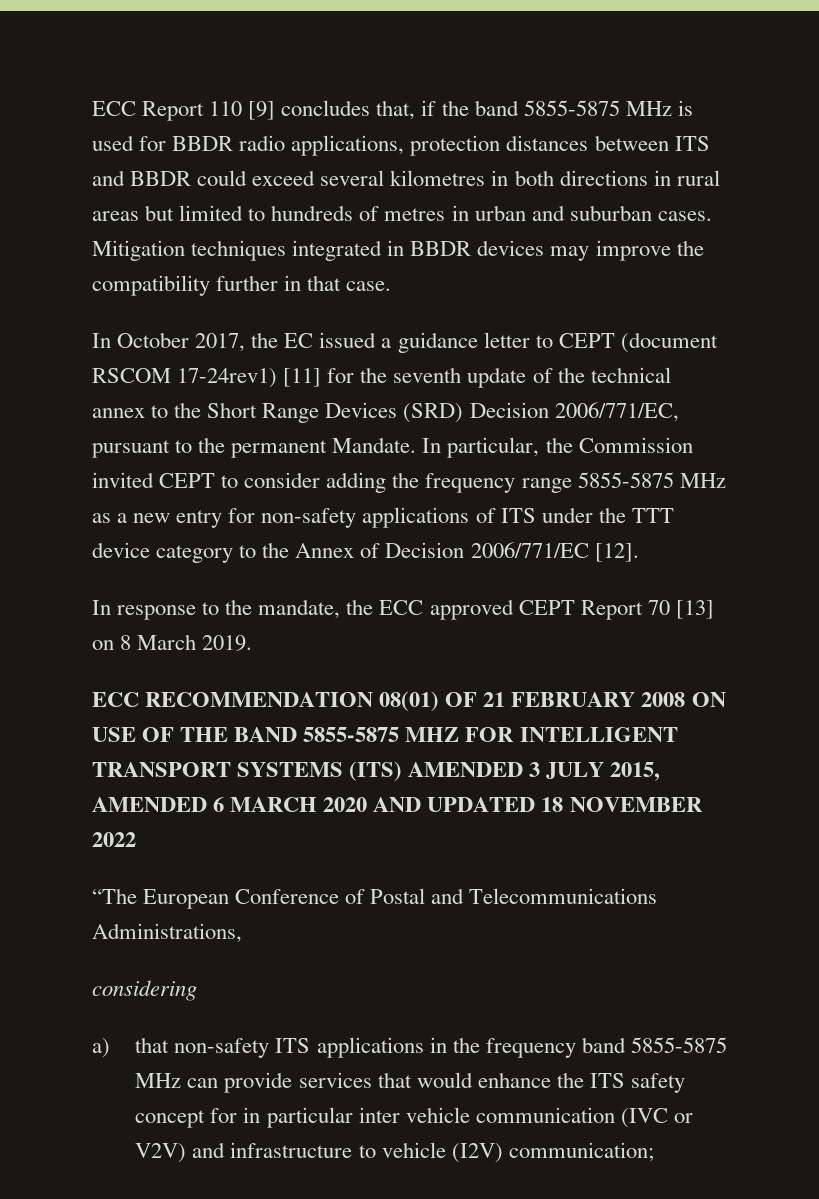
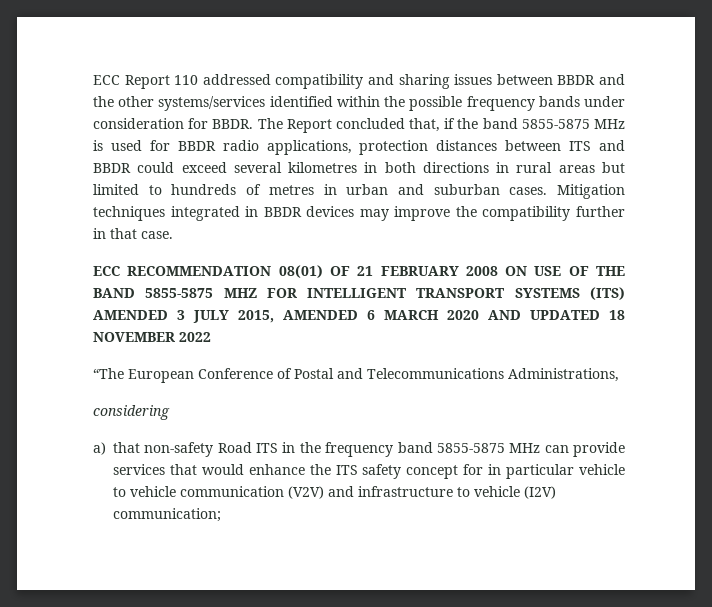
- ECC Report 110 [9] concludes that, if the band 5855-5875 MHz is used for BBDR radio applications, protection distances between ITS and BBDR could exceed several kilometres in both directions in rural areas but limited to hundreds of metres in urban and suburban cases.
+ ECC Report 110 addressed compatibility and sharing issues between BBDR and the other systems/services identified within the possible frequency bands under consideration for BBDR. The Report concluded that, if the band 5855-5875 MHz is used for BBDR radio applications, protection distances between ITS and BBDR could exceed several kilometres in both directions in rural areas but limited to hundreds of metres in urban and suburban cases.
- In October 2017, the EC issued a guidance letter to CEPT (document RSCOM 17-24rev1) [11] for the seventh update of the technical annex to the Short Range Devices (SRD) Decision 2006/771/EC, pursuant to the permanent Mandate. In particular, the Commission invited CEPT to consider adding the frequency range 5855-5875 MHz as a new entry for non-safety applications of ITS under the TTT device category to the Annex of Decision 2006/771/EC [12].
- In response to the mandate, the ECC approved CEPT Report 70 [13] on 8 March 2019.
- a) that non-safety ITS applications in the frequency band 5855-5875 MHz can provide services that would enhance the ITS safety concept for in particular inter vehicle communication (IVC or V2V) and infrastructure to vehicle (I2V) communication;
+ a) that non-safety Road ITS in the frequency band 5855-5875 MHz can provide services that would enhance the ITS safety concept for in particular vehicle to vehicle communication (V2V) and infrastructure to vehicle (I2V) communication;

